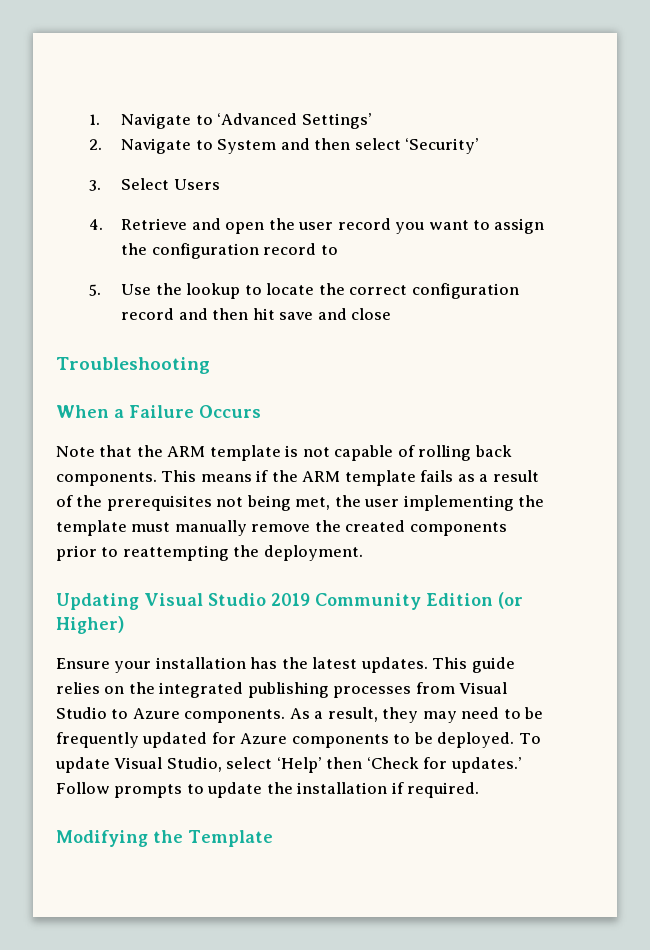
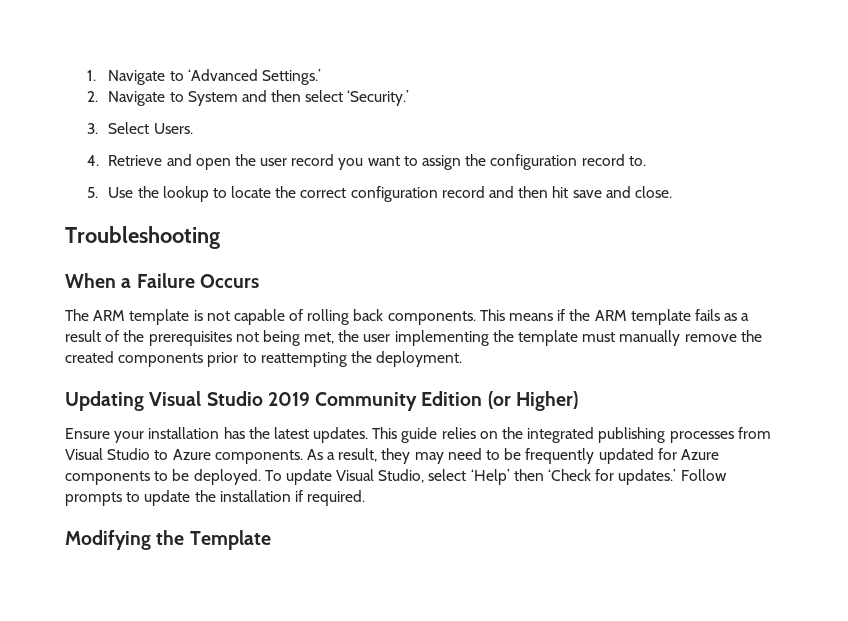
- 1. Navigate to ‘Advanced Settings’
+ 1. Navigate to ‘Advanced Settings.’
- 2. Navigate to System and then select ‘Security’
+ 2. Navigate to System and then select ‘Security.’
- 3. Select Users
+ 3. Select Users.
- 4. Retrieve and open the user record you want to assign the configuration record to
+ 4. Retrieve and open the user record you want to assign the configuration record to.
- 5. Use the lookup to locate the correct configuration record and then hit save and close
+ 5. Use the lookup to locate the correct configuration record and then hit save and close.
- Note that the ARM template is not capable of rolling back components.
+ The ARM template is not capable of rolling back components.

